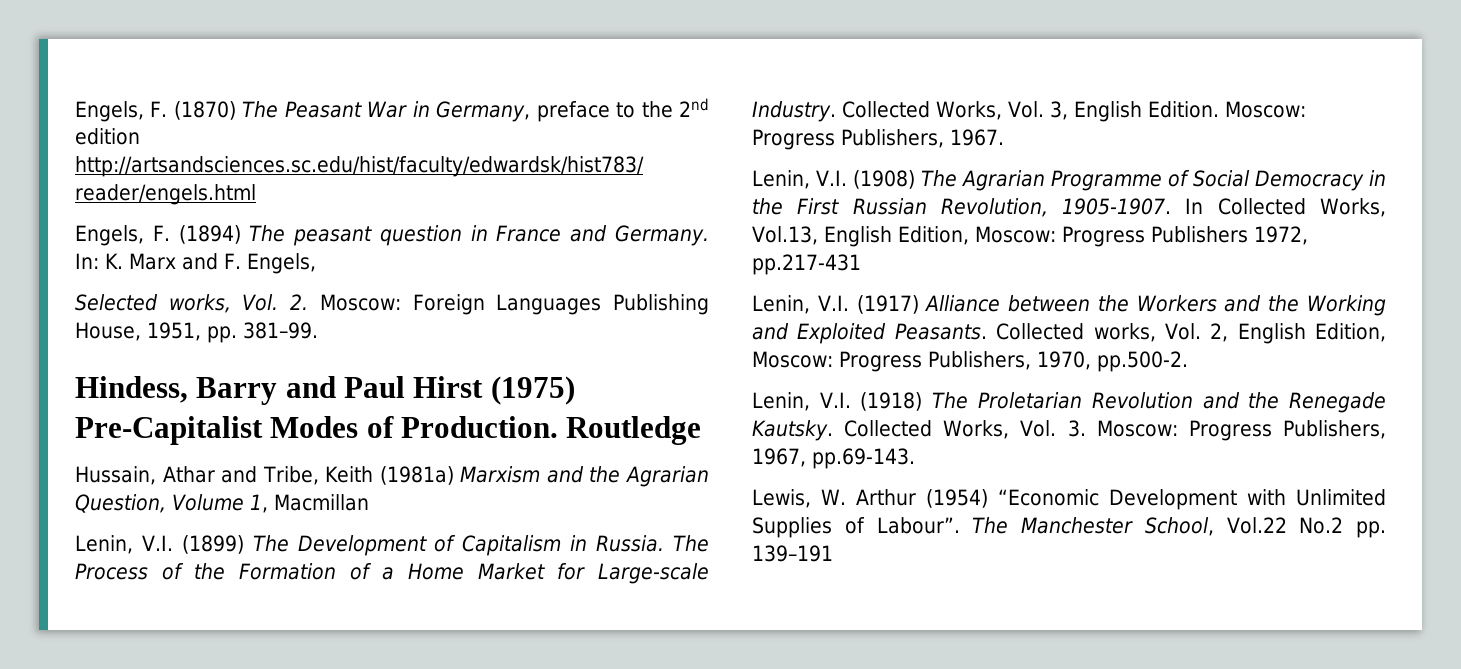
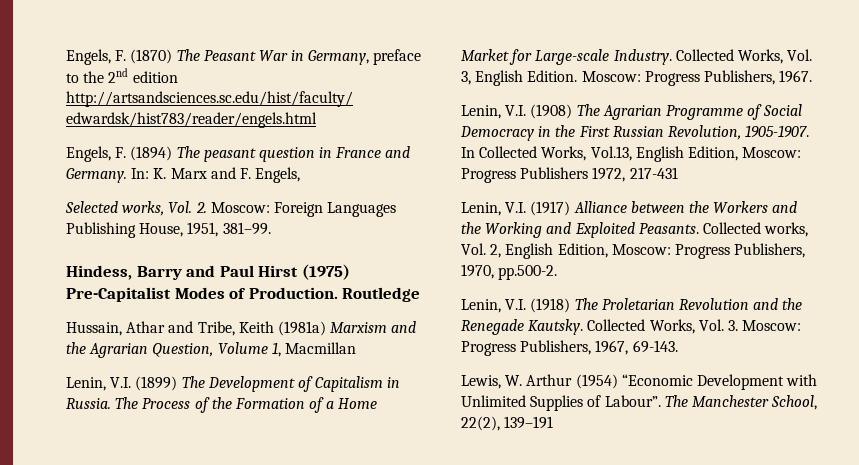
- Selected works, Vol. 2. Moscow: Foreign Languages Publishing House, 1951, pp. 381–99.
+ Selected works, Vol. 2. Moscow: Foreign Languages Publishing House, 1951, 381–99.
- In Collected Works, Vol.13, English Edition, Moscow: Progress Publishers 1972, pp.217-431
+ In Collected Works, Vol.13, English Edition, Moscow: Progress Publishers 1972, 217-431
- Collected Works, Vol. 3. Moscow: Progress Publishers, 1967, pp.69-143.
+ Collected Works, Vol. 3. Moscow: Progress Publishers, 1967, 69-143.
- The Manchester School, Vol.22 No.2 pp. 139–191
+ The Manchester School, 22(2), 139–191

